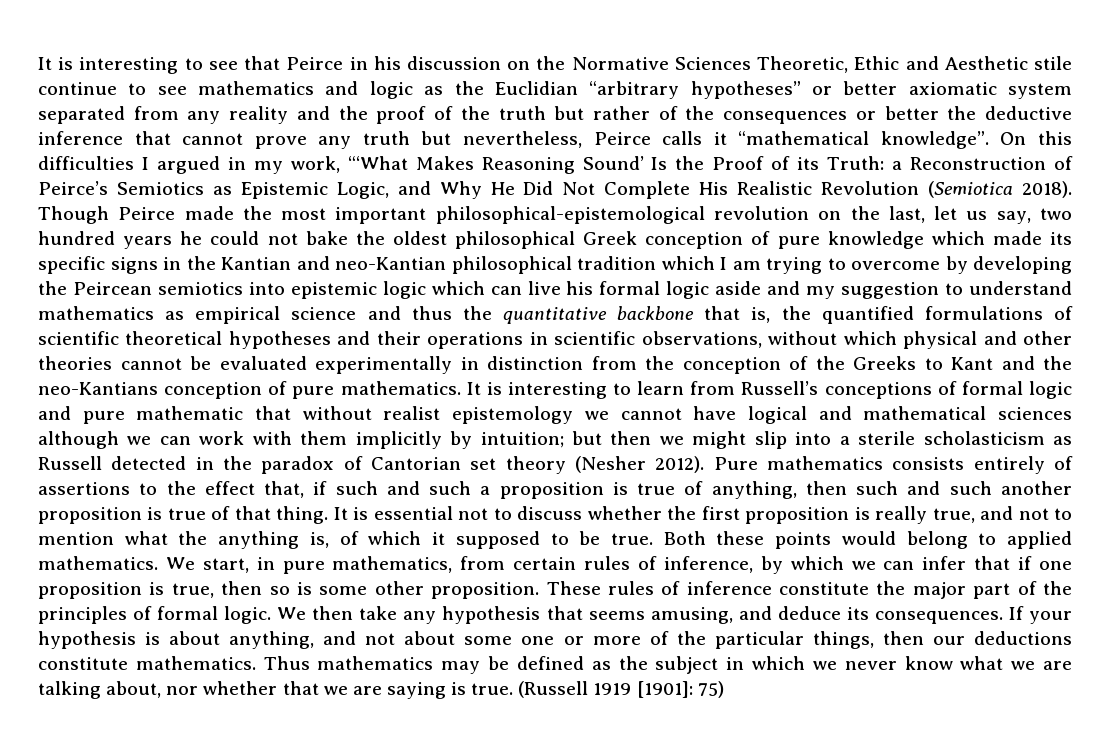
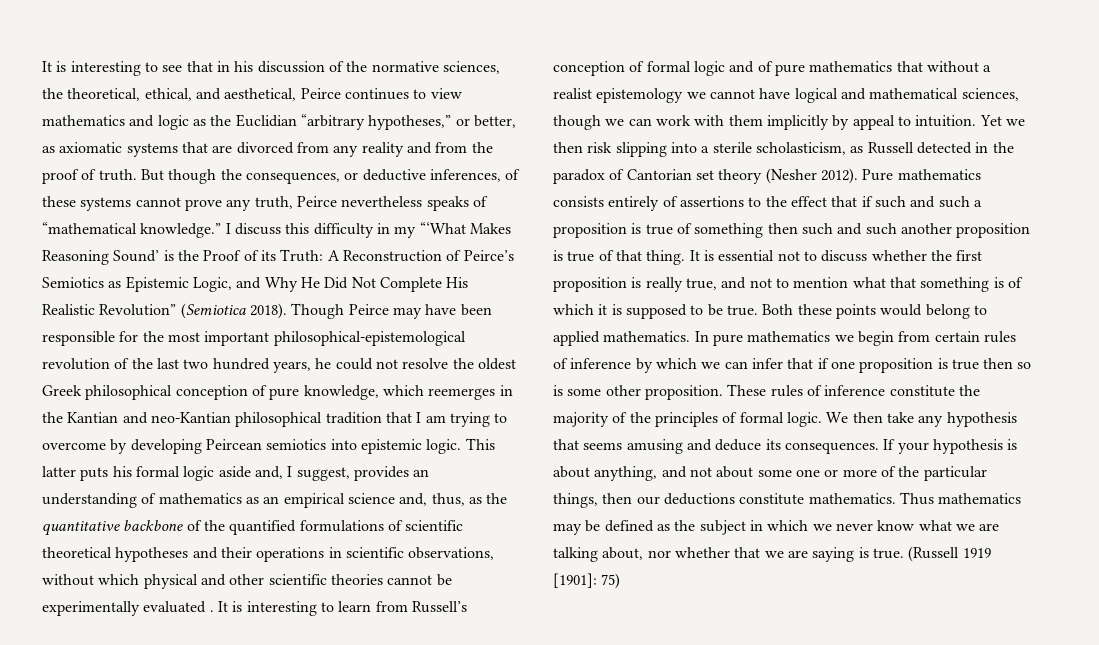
- It is interesting to see that Peirce in his discussion on the Normative Sciences Theoretic, Ethic and Aesthetic stile continue to see mathematics and logic as the Euclidian “arbitrary hypotheses” or better axiomatic system separated from any reality and the proof of the truth but rather of the consequences or better the deductive inference that cannot prove any truth but nevertheless, Peirce calls it “mathematical knowledge”. On this difficulties I argued in my work, “‘What Makes Reasoning Sound’ Is the Proof of its Truth: a Reconstruction of Peirce’s Semiotics as Epistemic Logic, and Why He Did Not Complete His Realistic Revolution (Semiotica 2018).
+ It is interesting to see that in his discussion of the normative sciences, the theoretical, ethical, and aesthetical, Peirce continues to view mathematics and logic as the Euclidian “arbitrary hypotheses,” or better, as axiomatic systems that are divorced from any reality and from the proof of truth. But though the consequences, or deductive inferences, of these systems cannot prove any truth, Peirce nevertheless speaks of “mathematical knowledge.” I discuss this difficulty in my “‘What Makes Reasoning Sound’ is the Proof of its Truth: A Reconstruction of Peirce’s Semiotics as Epistemic Logic, and Why He Did Not Complete His Realistic Revolution” (Semiotica 2018).
- Though Peirce made the most important philosophical-epistemological revolution on the last, let us say, two hundred years he could not bake the oldest philosophical Greek conception of pure knowledge which made its specific signs in the Kantian and neo-Kantian philosophical tradition which I am trying to overcome by developing the Peircean semiotics into epistemic logic which can live his formal logic aside and my suggestion to understand mathematics as empirical science and thus the quantitative backbone that is, the quantified formulations of scientific theoretical hypotheses and their operations in scientific observations, without which physical and other theories cannot be evaluated experimentally in distinction from the conception of the Greeks to Kant and the neo-Kantians conception of pure mathematics.
+ Though Peirce may have been responsible for the most important philosophical-epistemological revolution of the last two hundred years, he could not resolve the oldest Greek philosophical conception of pure knowledge, which reemerges in the Kantian and neo-Kantian philosophical tradition that I am trying to overcome by developing Peircean semiotics into epistemic logic. This latter puts his formal logic aside and, I suggest, provides an understanding of mathematics as an empirical science and, thus, as the quantitative backbone of the quantified formulations of scientific theoretical hypotheses and their operations in scientific observations, without which physical and other scientific theories cannot be experimentally evaluated .
- It is interesting to learn from Russell’s conceptions of formal logic and pure mathematic that without realist epistemology we cannot have logical and mathematical sciences although we can work with them implicitly by intuition; but then we might slip into a sterile scholasticism as Russell detected in the paradox of Cantorian set theory (Nesher 2012).
+ It is interesting to learn from Russell’s conception of formal logic and of pure mathematics that without a realist epistemology we cannot have logical and mathematical sciences, though we can work with them implicitly by appeal to intuition. Yet we then risk slipping into a sterile scholasticism, as Russell detected in the paradox of Cantorian set theory (Nesher 2012).
- Pure mathematics consists entirely of assertions to the effect that, if such and such a proposition is true of anything, then such and such another proposition is true of that thing.
+ Pure mathematics consists entirely of assertions to the effect that if such and such a proposition is true of something then such and such another proposition is true of that thing.
- It is essential not to discuss whether the first proposition is really true, and not to mention what the anything is, of which it supposed to be true.
+ It is essential not to discuss whether the first proposition is really true, and not to mention what that something is of which it is supposed to be true.
- We start, in pure mathematics, from certain rules of inference, by which we can infer that if one proposition is true, then so is some other proposition.
+ In pure mathematics we begin from certain rules of inference by which we can infer that if one proposition is true then so is some other proposition.
- These rules of inference constitute the major part of the principles of formal logic.
+ These rules of inference constitute the majority of the principles of formal logic.
- We then take any hypothesis that seems amusing, and deduce its consequences.
+ We then take any hypothesis that seems amusing and deduce its consequences.

